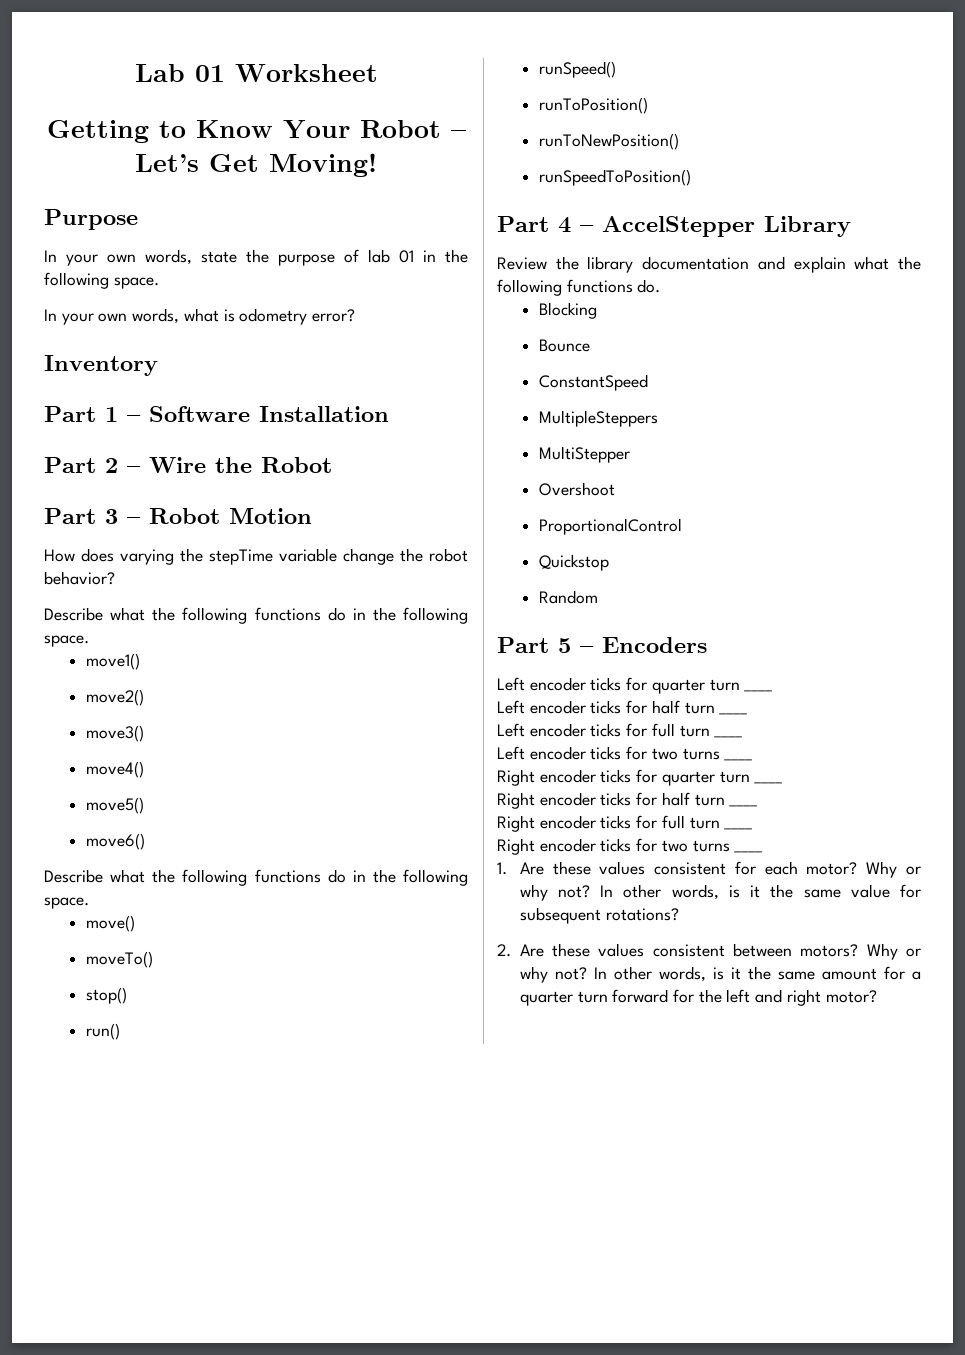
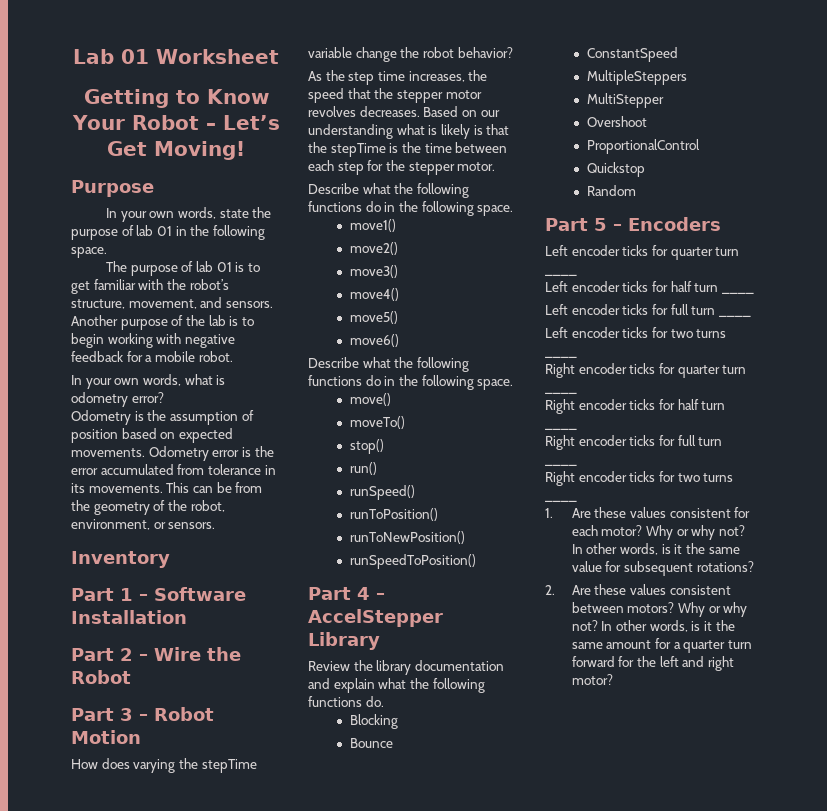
+ The purpose of lab 01 is to get familiar with the robot’s structure, movement, and sensors. Another purpose of the lab is to begin working with negative feedback for a mobile robot.
+ Odometry is the assumption of position based on expected movements. Odometry error is the error accumulated from tolerance in its movements. This can be from the geometry of the robot, environment, or sensors.
+ As the step time increases, the speed that the stepper motor revolves decreases. Based on our understanding what is likely is that the stepTime is the time between each step for the stepper motor.

